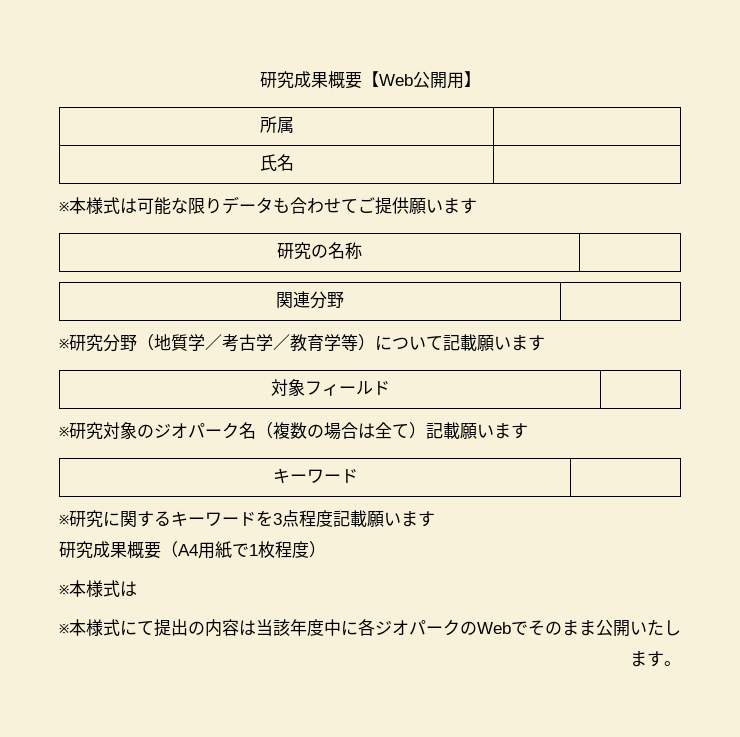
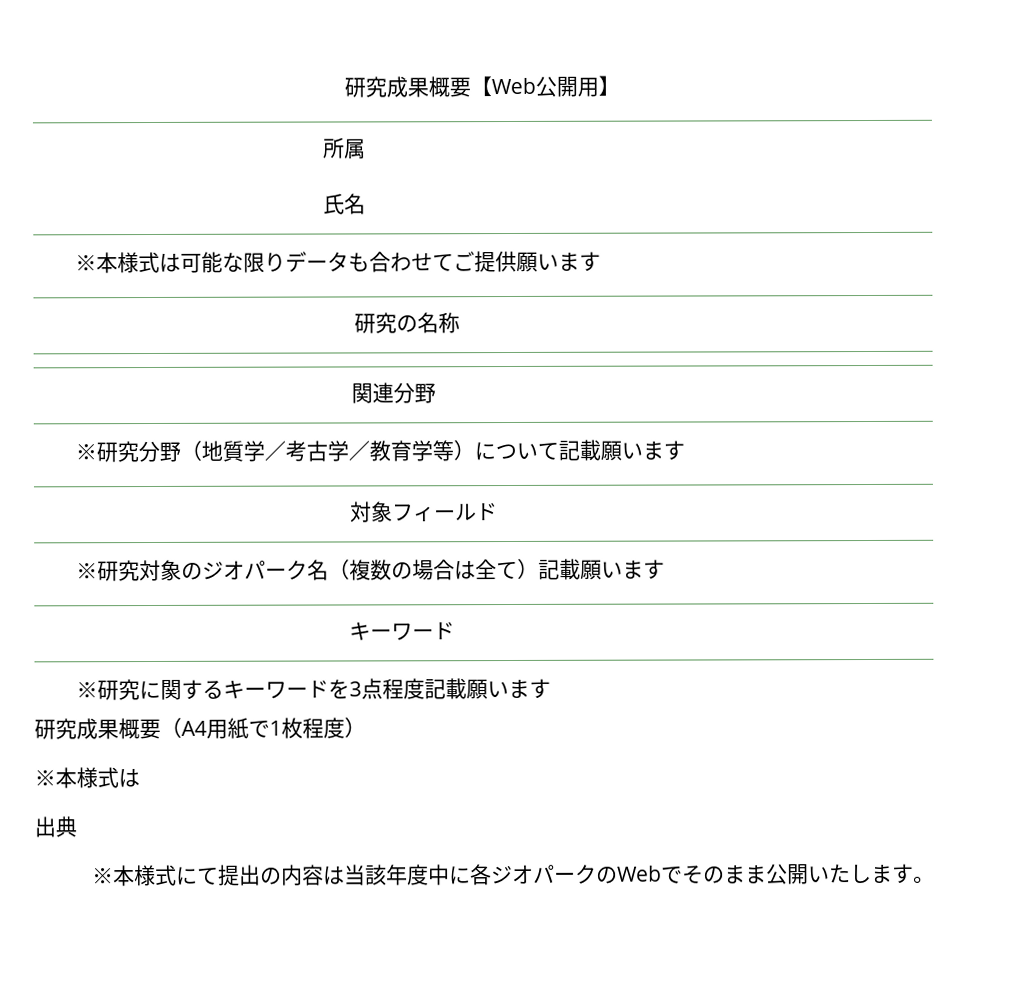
+ 出典

